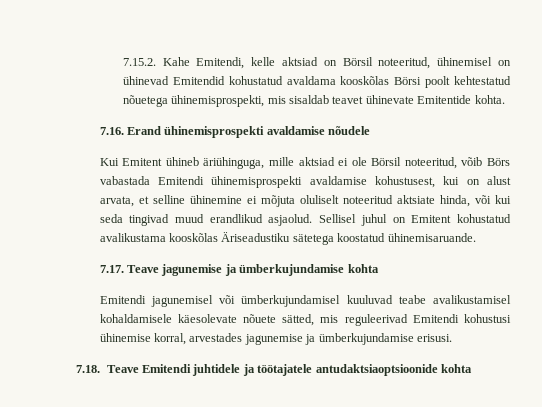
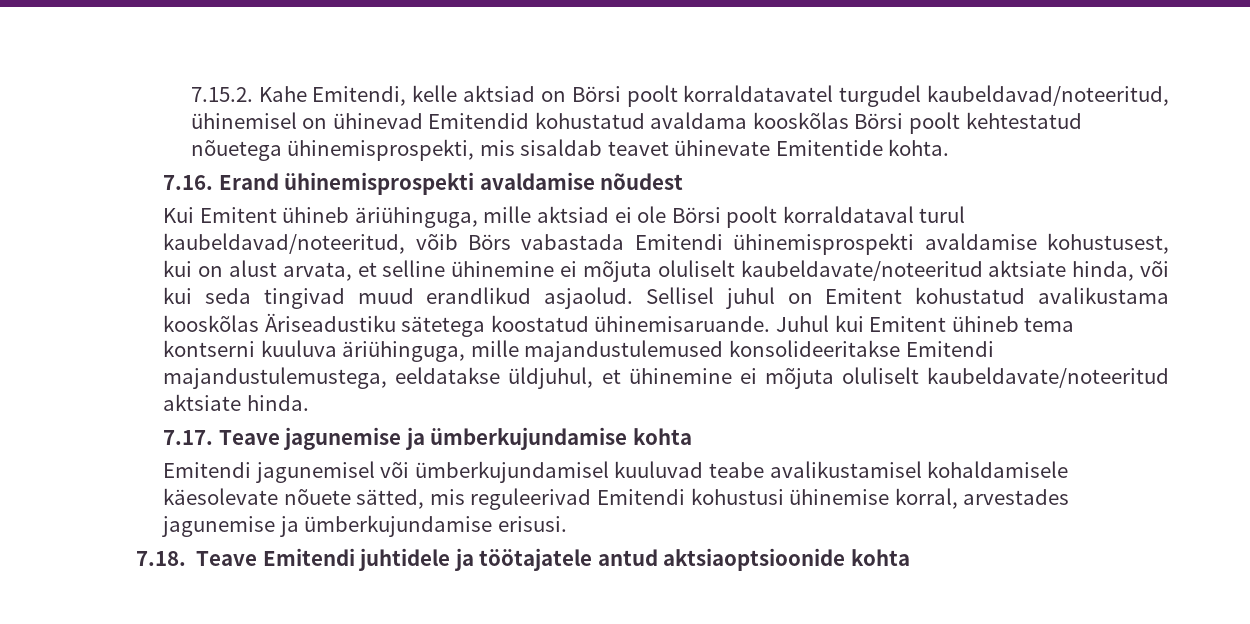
- 7.15.2. Kahe Emitendi, kelle aktsiad on Börsil noteeritud, ühinemisel on ühinevad Emitendid kohustatud avaldama kooskõlas Börsi poolt kehtestatud nõuetega ühinemisprospekti, mis sisaldab teavet ühinevate Emitentide kohta.
+ 7.15.2. Kahe Emitendi, kelle aktsiad on Börsi poolt korraldatavatel turgudel kaubeldavad/noteeritud, ühinemisel on ühinevad Emitendid kohustatud avaldama kooskõlas Börsi poolt kehtestatud nõuetega ühinemisprospekti, mis sisaldab teavet ühinevate Emitentide kohta.
- 7.16. Erand ühinemisprospekti avaldamise nõudele
+ 7.16. Erand ühinemisprospekti avaldamise nõudest
- Kui Emitent ühineb äriühinguga, mille aktsiad ei ole Börsil noteeritud, võib Börs vabastada Emitendi ühinemisprospekti avaldamise kohustusest, kui on alust arvata, et selline ühinemine ei mõjuta oluliselt noteeritud aktsiate hinda, või kui seda tingivad muud erandlikud asjaolud.
+ Kui Emitent ühineb äriühinguga, mille aktsiad ei ole Börsi poolt korraldataval turul kaubeldavad/noteeritud, võib Börs vabastada Emitendi ühinemisprospekti avaldamise kohustusest, kui on alust arvata, et selline ühinemine ei mõjuta oluliselt kaubeldavate/noteeritud aktsiate hinda, või kui seda tingivad muud erandlikud asjaolud.
+ Juhul kui Emitent ühineb tema kontserni kuuluva äriühinguga, mille majandustulemused konsolideeritakse Emitendi majandustulemustega, eeldatakse üldjuhul, et ühinemine ei mõjuta oluliselt kaubeldavate/noteeritud aktsiate hinda.
- 7.18. Teave Emitendi juhtidele ja töötajatele antudaktsiaoptsioonide kohta
+ 7.18. Teave Emitendi juhtidele ja töötajatele antud aktsiaoptsioonide kohta

